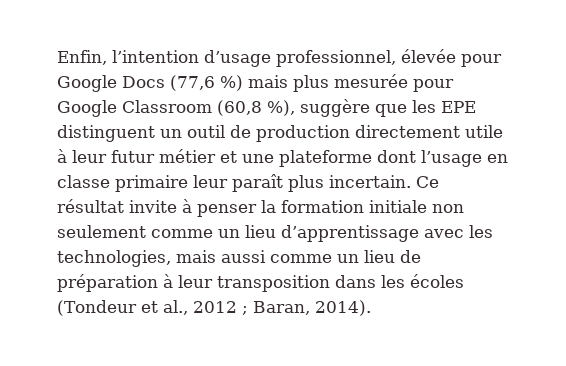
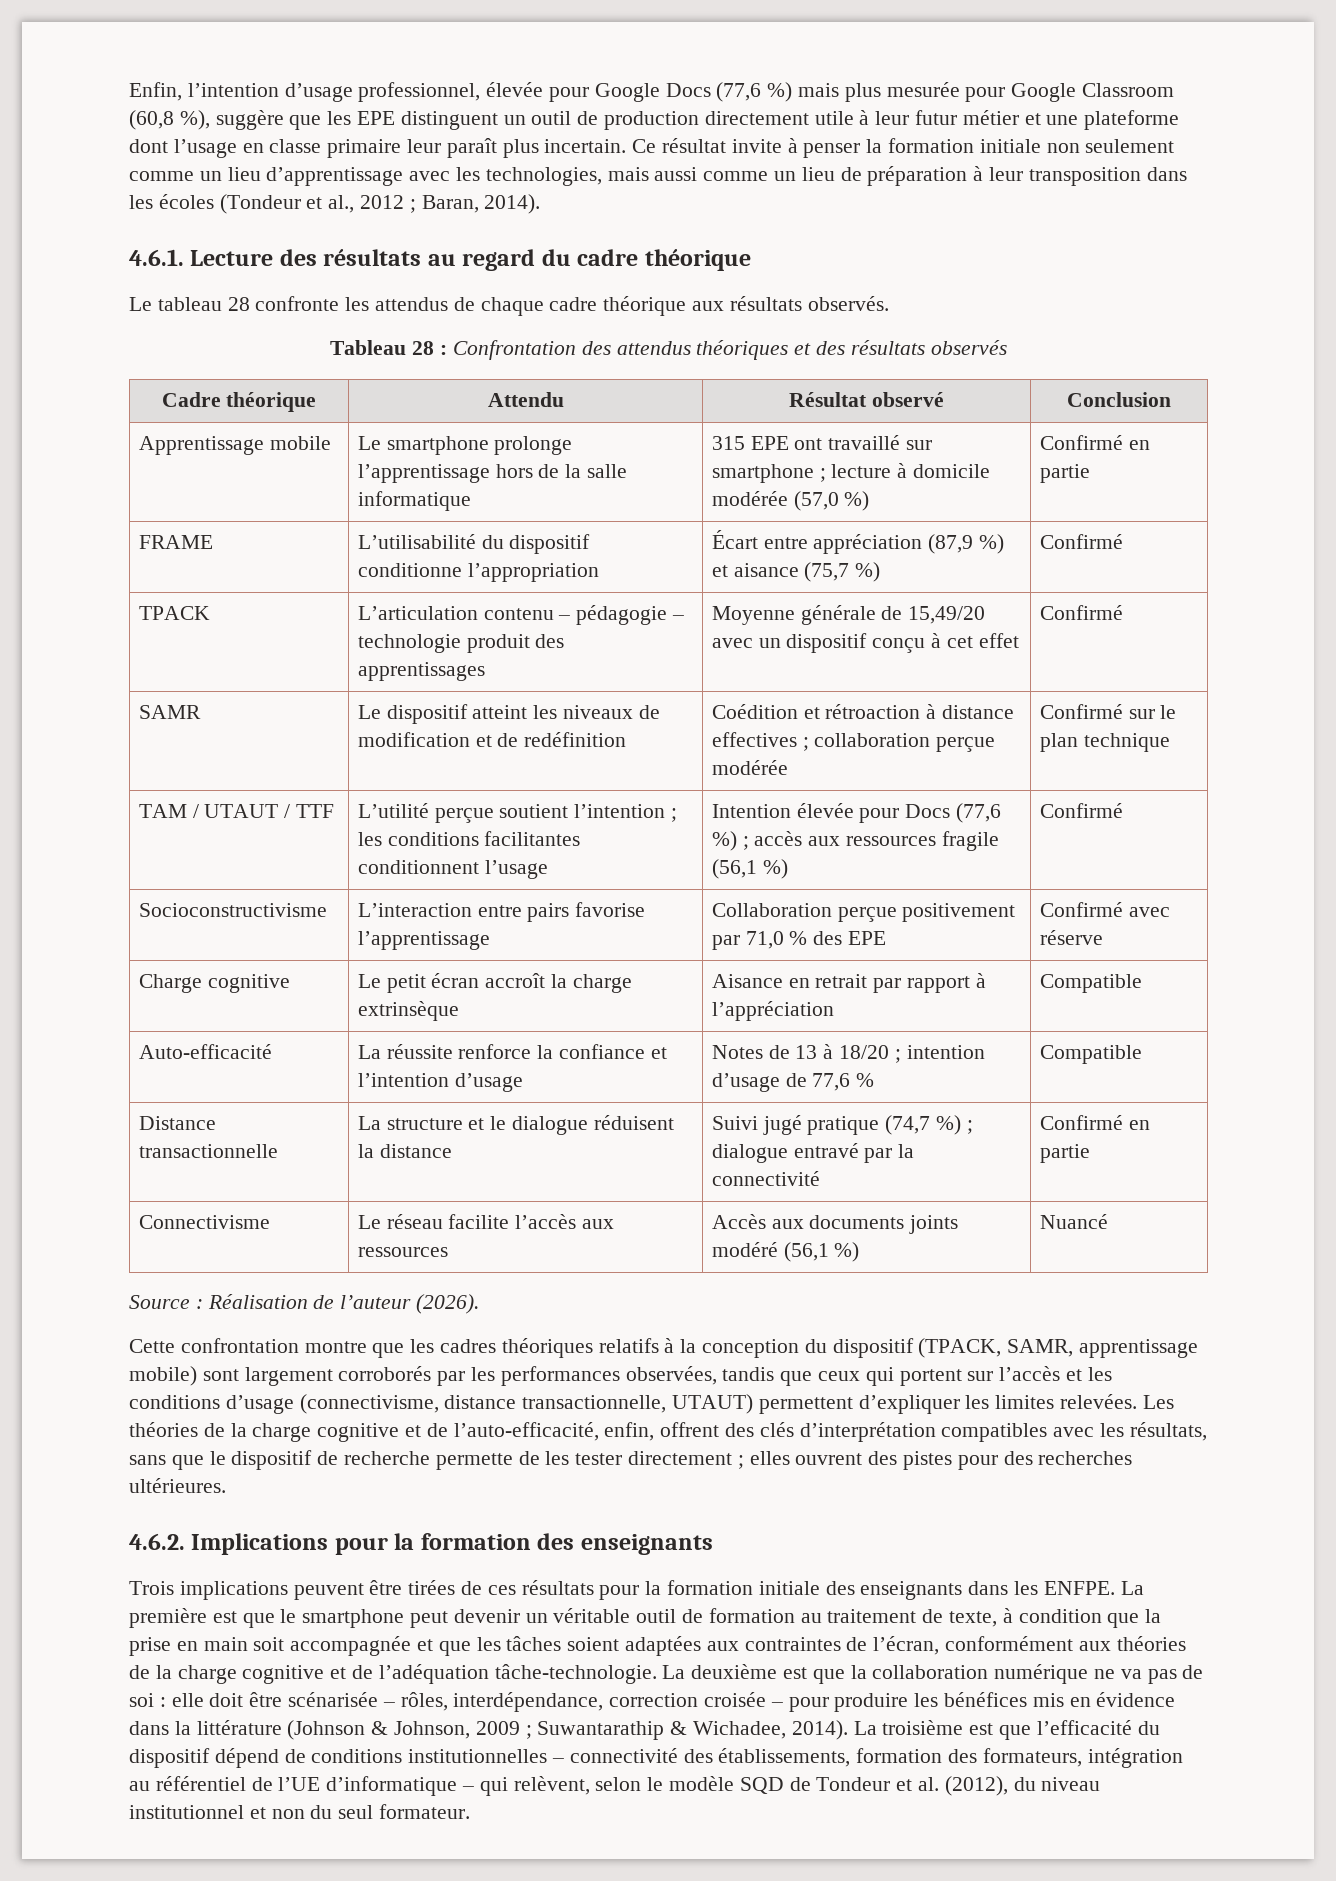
+ 4.6.1. Lecture des résultats au regard du cadre théorique
+ Le tableau 28 confronte les attendus de chaque cadre théorique aux résultats observés.
+ Tableau 28 : Confrontation des attendus théoriques et des résultats observés
+ Cadre théorique | Attendu | Résultat observé | Conclusion
+ Apprentissage mobile | Le smartphone prolonge l’apprentissage hors de la salle informatique | 315 EPE ont travaillé sur smartphone ; lecture à domicile modérée (57,0 %) | Confirmé en partie
+ FRAME | L’utilisabilité du dispositif conditionne l’appropriation | Écart entre appréciation (87,9 %) et aisance (75,7 %) | Confirmé
+ TPACK | L’articulation contenu – pédagogie – technologie produit des apprentissages | Moyenne générale de 15,49/20 avec un dispositif conçu à cet effet | Confirmé
+ SAMR | Le dispositif atteint les niveaux de modification et de redéfinition | Coédition et rétroaction à distance effectives ; collaboration perçue modérée | Confirmé sur le plan technique
+ TAM / UTAUT / TTF | L’utilité perçue soutient l’intention ; les conditions facilitantes conditionnent l’usage | Intention élevée pour Docs (77,6 %) ; accès aux ressources fragile (56,1 %) | Confirmé
+ Socioconstructivisme | L’interaction entre pairs favorise l’apprentissage | Collaboration perçue positivement par 71,0 % des EPE | Confirmé avec réserve
+ Charge cognitive | Le petit écran accroît la charge extrinsèque | Aisance en retrait par rapport à l’appréciation | Compatible
+ Auto-efficacité | La réussite renforce la confiance et l’intention d’usage | Notes de 13 à 18/20 ; intention d’usage de 77,6 % | Compatible
+ Distance transactionnelle | La structure et le dialogue réduisent la distance | Suivi jugé pratique (74,7 %) ; dialogue entravé par la connectivité | Confirmé en partie
+ Connectivisme | Le réseau facilite l’accès aux ressources | Accès aux documents joints modéré (56,1 %) | Nuancé
+ Source : Réalisation de l’auteur (2026).
+ Cette confrontation montre que les cadres théoriques relatifs à la conception du dispositif (TPACK, SAMR, apprentissage mobile) sont largement corroborés par les performances observées, tandis que ceux qui portent sur l’accès et les conditions d’usage (connectivisme, distance transactionnelle, UTAUT) permettent d’expliquer les limites relevées. Les théories de la charge cognitive et de l’auto-efficacité, enfin, offrent des clés d’interprétation compatibles avec les résultats, sans que le dispositif de recherche permette de les tester directement ; elles ouvrent des pistes pour des recherches ultérieures.
+ 4.6.2. Implications pour la formation des enseignants
+ Trois implications peuvent être tirées de ces résultats pour la formation initiale des enseignants dans les ENFPE. La première est que le smartphone peut devenir un véritable outil de formation au traitement de texte, à condition que la prise en main soit accompagnée et que les tâches soient adaptées aux contraintes de l’écran, conformément aux théories de la charge cognitive et de l’adéquation tâche-technologie. La deuxième est que la collaboration numérique ne va pas de soi : elle doit être scénarisée – rôles, interdépendance, correction croisée – pour produire les bénéfices mis en évidence dans la littérature (Johnson & Johnson, 2009 ; Suwantarathip & Wichadee, 2014). La troisième est que l’efficacité du dispositif dépend de conditions institutionnelles – connectivité des établissements, formation des formateurs, intégration au référentiel de l’UE d’informatique – qui relèvent, selon le modèle SQD de Tondeur et al. (2012), du niveau institutionnel et non du seul formateur.

